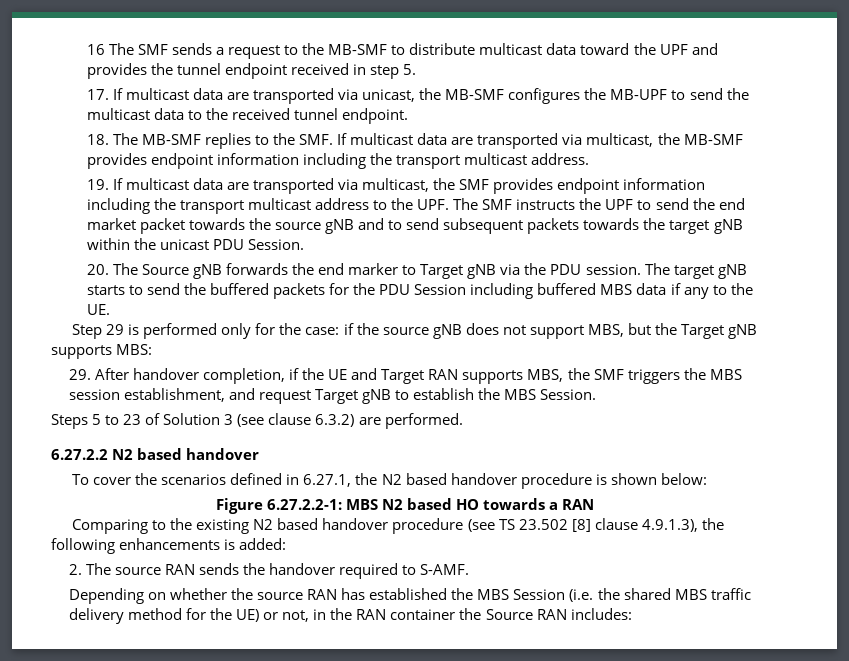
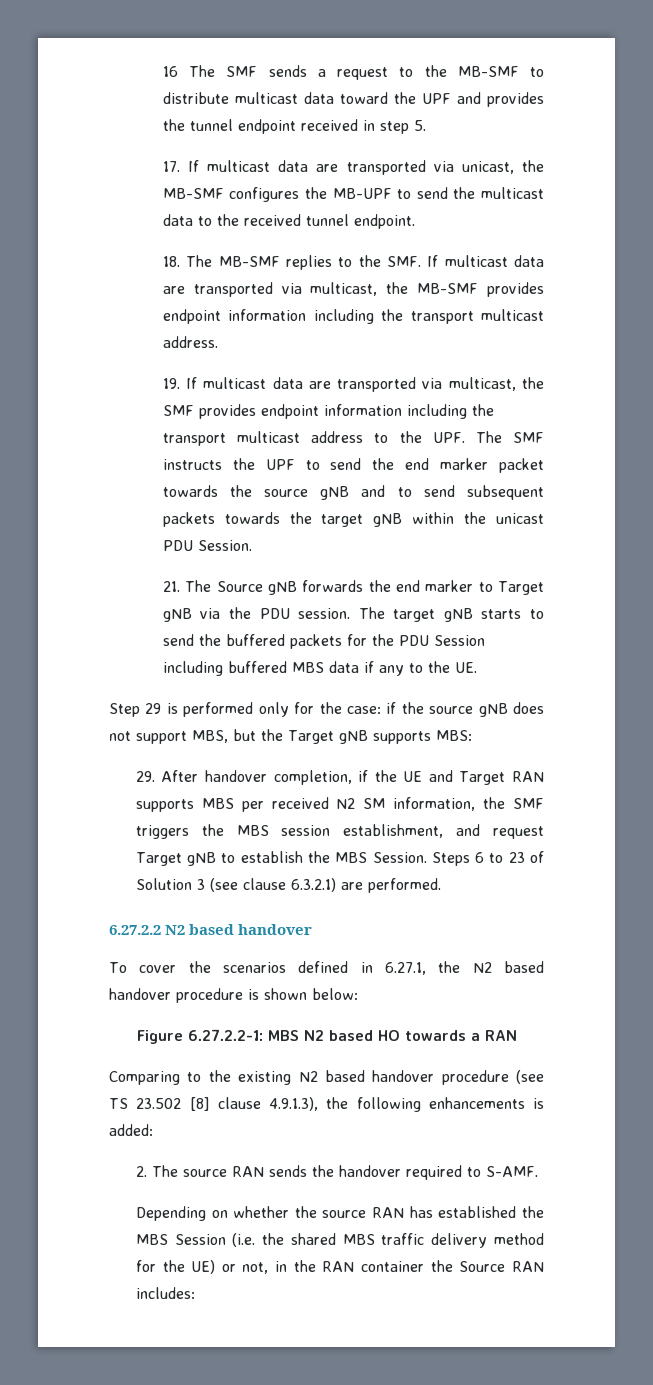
- 19. If multicast data are transported via multicast, the SMF provides endpoint information including the transport multicast address to the UPF. The SMF instructs the UPF to send the end market packet towards the source gNB and to send subsequent packets towards the target gNB within the unicast PDU Session.
+ 19. If multicast data are transported via multicast, the SMF provides endpoint information including the transport multicast address to the UPF. The SMF instructs the UPF to send the end marker packet towards the source gNB and to send subsequent packets towards the target gNB within the unicast PDU Session.
- 20. The Source gNB forwards the end marker to Target gNB via the PDU session.
+ 21. The Source gNB forwards the end marker to Target gNB via the PDU session.
- 29. After handover completion, if the UE and Target RAN supports MBS, the SMF triggers the MBS session establishment, and request Target gNB to establish the MBS Session.
- Steps 5 to 23 of Solution 3 (see clause 6.3.2) are performed.
+ 29. After handover completion, if the UE and Target RAN supports MBS per received N2 SM information, the SMF triggers the MBS session establishment, and request Target gNB to establish the MBS Session. Steps 6 to 23 of Solution 3 (see clause 6.3.2.1) are performed.

